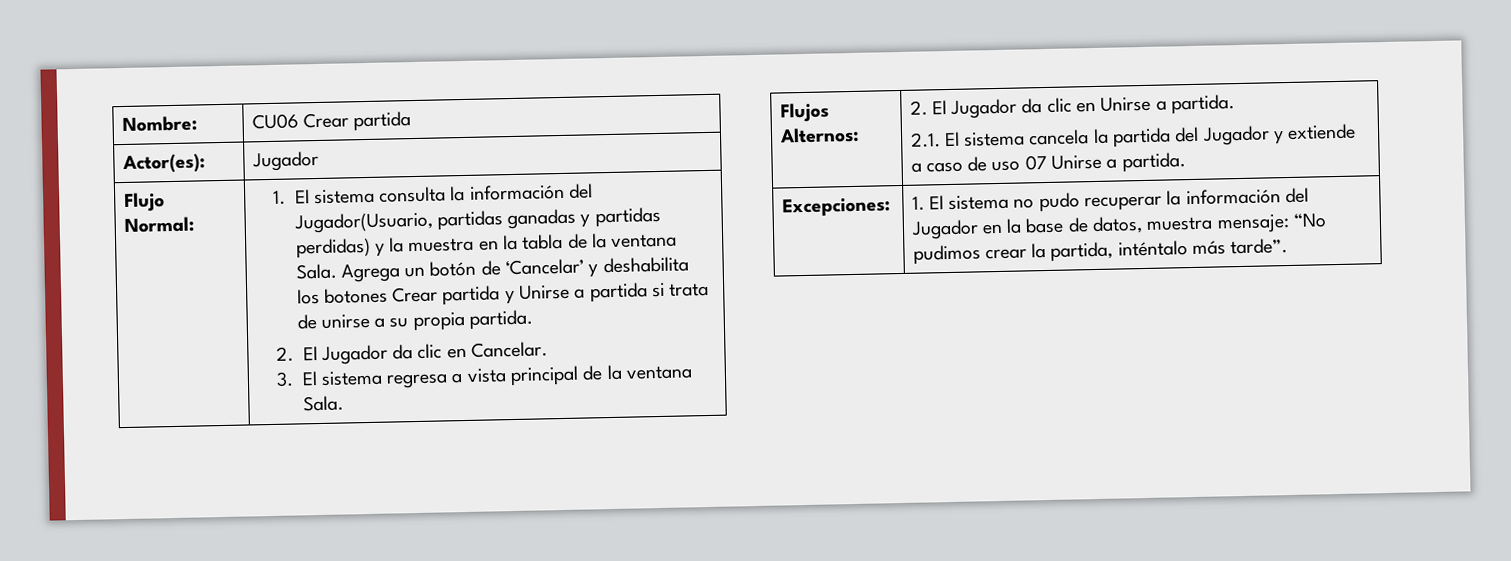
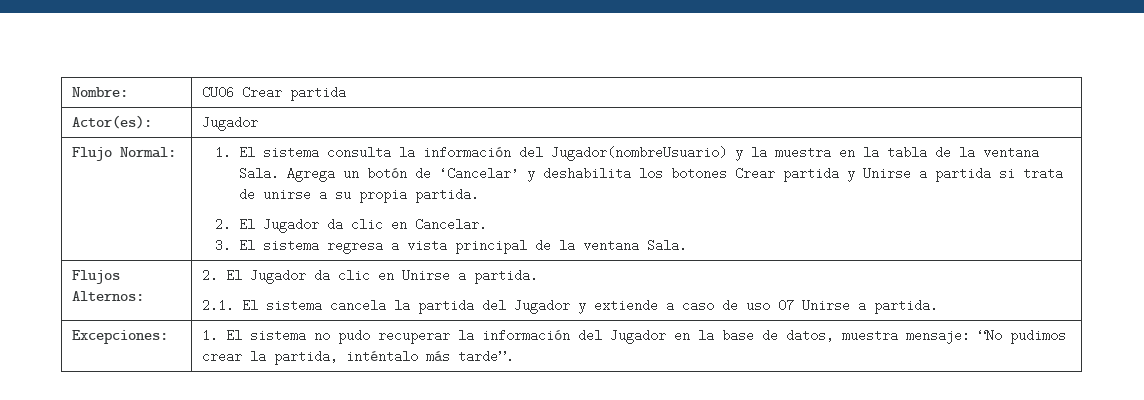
- 1. El sistema consulta la información del Jugador(Usuario, partidas ganadas y partidas perdidas) y la muestra en la tabla de la ventana Sala.
+ 1. El sistema consulta la información del Jugador(nombreUsuario) y la muestra en la tabla de la ventana Sala.

